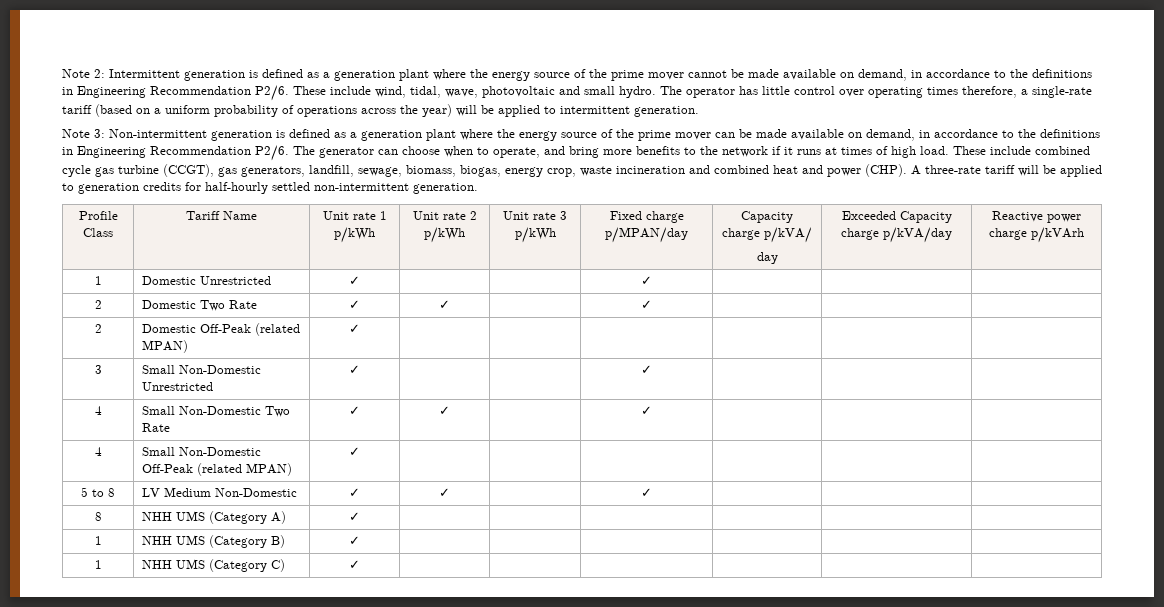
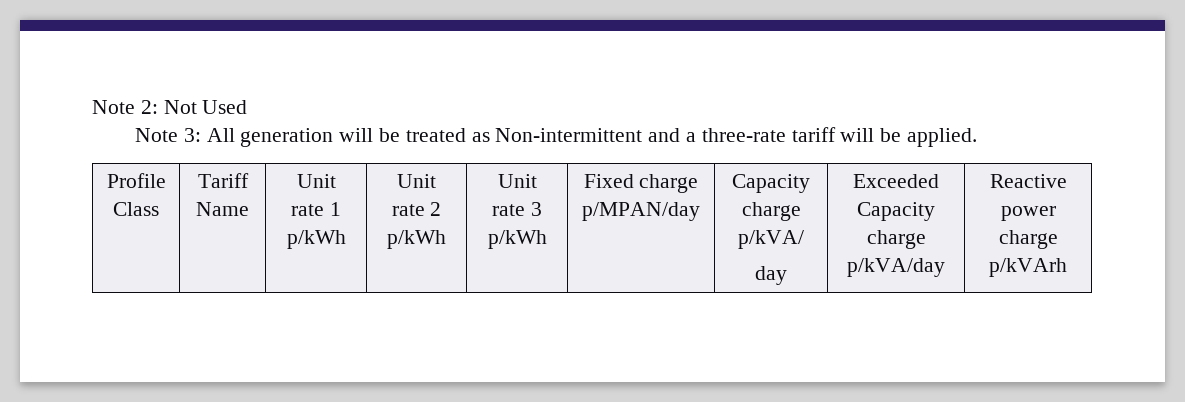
- Note 2: Intermittent generation is defined as a generation plant where the energy source of the prime mover cannot be made available on demand, in accordance to the definitions in Engineering Recommendation P2/6. These include wind, tidal, wave, photovoltaic and small hydro. The operator has little control over operating times therefore, a single-rate tariff (based on a uniform probability of operations across the year) will be applied to intermittent generation.
- Note 3: Non-intermittent generation is defined as a generation plant where the energy source of the prime mover can be made available on demand, in accordance to the definitions in Engineering Recommendation P2/6. The generator can choose when to operate, and bring more benefits to the network if it runs at times of high load. These include combined cycle gas turbine (CCGT), gas generators, landfill, sewage, biomass, biogas, energy crop, waste incineration and combined heat and power (CHP). A three-rate tariff will be applied to generation credits for half-hourly settled non-intermittent generation.
+ Note 2: Not Used
+ Note 3: All generation will be treated as Non-intermittent and a three-rate tariff will be applied.
- 1 | Domestic Unrestricted | ✓ | | | ✓ | | |
- 2 | Domestic Two Rate | ✓ | ✓ | | ✓ | | |
- 2 | Domestic Off-Peak (related MPAN) | ✓ | | | | | |
- 3 | Small Non-Domestic Unrestricted | ✓ | | | ✓ | | |
- 4 | Small Non-Domestic Two Rate | ✓ | ✓ | | ✓ | | |
- 4 | Small Non-Domestic Off-Peak (related MPAN) | ✓ | | | | | |
- 5 to 8 | LV Medium Non-Domestic | ✓ | ✓ | | ✓ | | |
- 8 | NHH UMS (Category A) | ✓ | | | | | |
- 1 | NHH UMS (Category B) | ✓ | | | | | |
- 1 | NHH UMS (Category C) | ✓ | | | | | |

